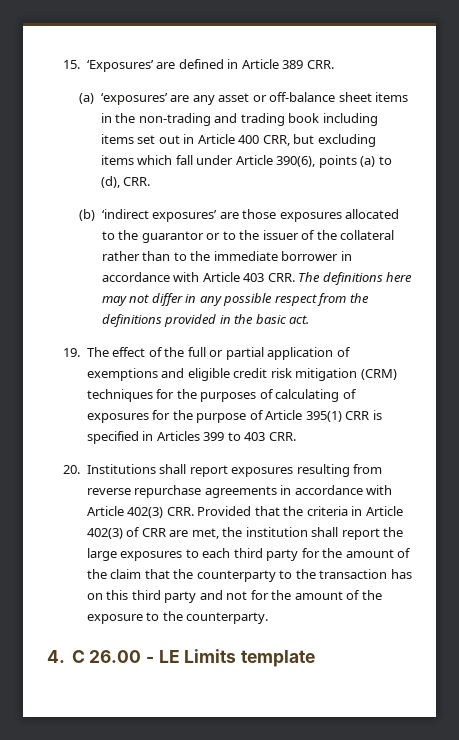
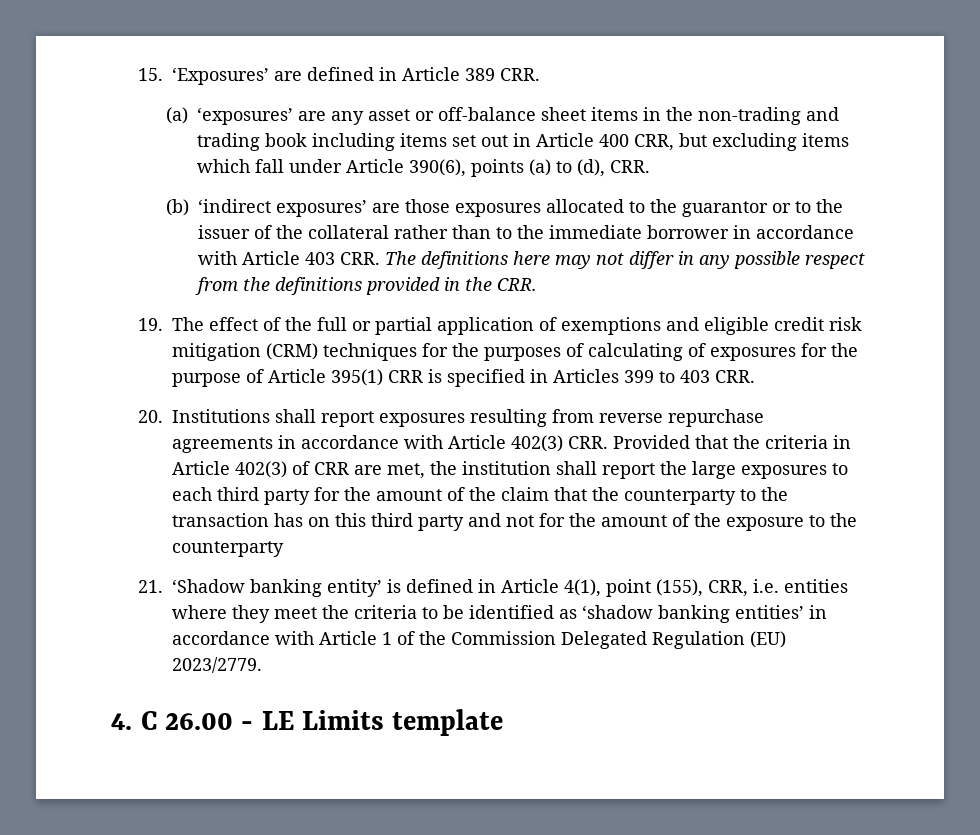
- (b) ‘indirect exposures’ are those exposures allocated to the guarantor or to the issuer of the collateral rather than to the immediate borrower in accordance with Article 403 CRR. The definitions here may not differ in any possible respect from the definitions provided in the basic act.
+ (b) ‘indirect exposures’ are those exposures allocated to the guarantor or to the issuer of the collateral rather than to the immediate borrower in accordance with Article 403 CRR. The definitions here may not differ in any possible respect from the definitions provided in the CRR.
- 20. Institutions shall report exposures resulting from reverse repurchase agreements in accordance with Article 402(3) CRR. Provided that the criteria in Article 402(3) of CRR are met, the institution shall report the large exposures to each third party for the amount of the claim that the counterparty to the transaction has on this third party and not for the amount of the exposure to the counterparty.
+ 20. Institutions shall report exposures resulting from reverse repurchase agreements in accordance with Article 402(3) CRR. Provided that the criteria in Article 402(3) of CRR are met, the institution shall report the large exposures to each third party for the amount of the claim that the counterparty to the transaction has on this third party and not for the amount of the exposure to the counterparty
+ 21. ‘Shadow banking entity’ is defined in Article 4(1), point (155), CRR, i.e. entities where they meet the criteria to be identified as ‘shadow banking entities’ in accordance with Article 1 of the Commission Delegated Regulation (EU) 2023/2779.

